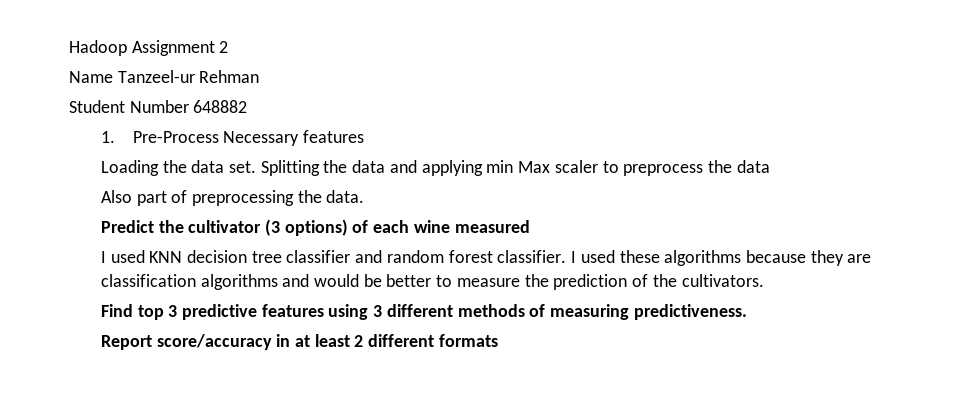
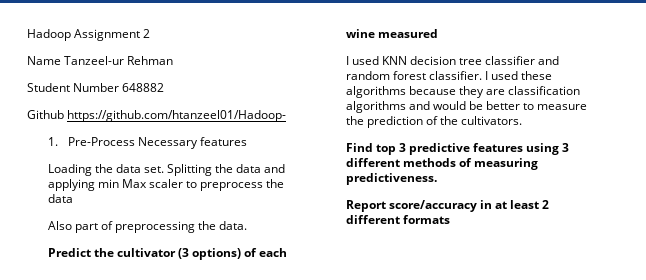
+ Github https://github.com/htanzeel01/Hadoop-

